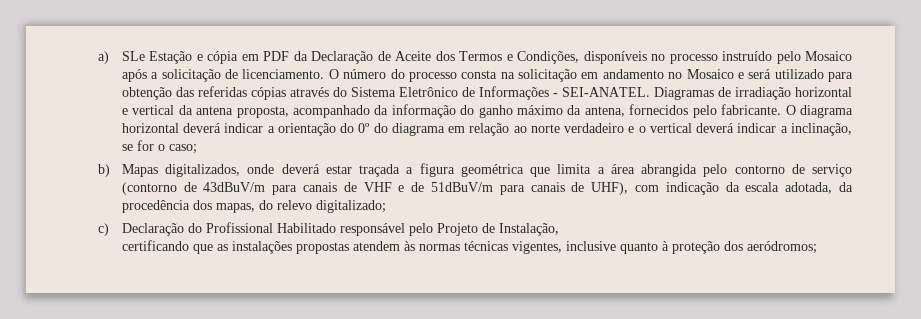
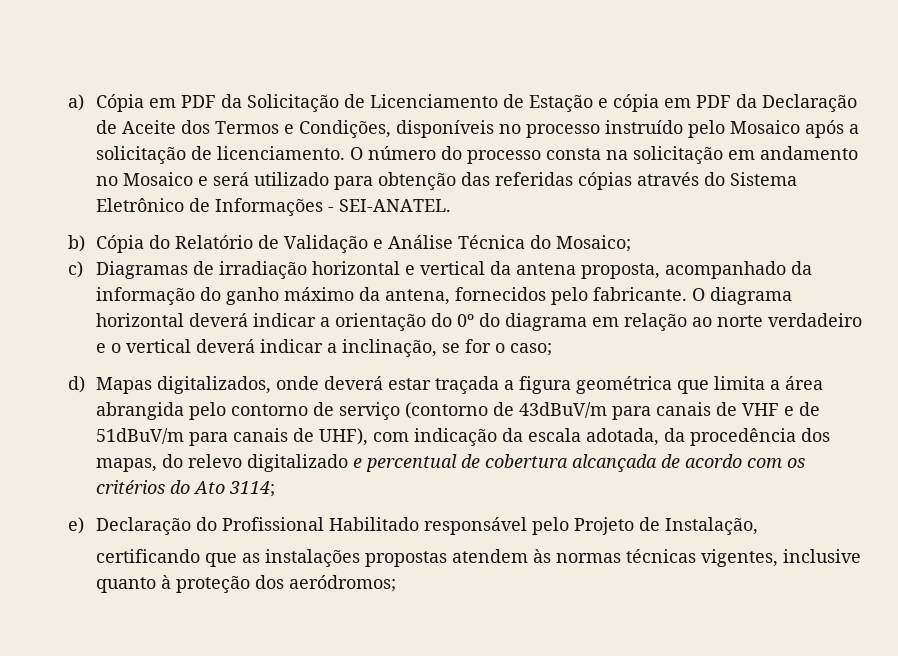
- a) SLe Estação e cópia em PDF da Declaração de Aceite dos Termos e Condições, disponíveis no processo instruído pelo Mosaico após a solicitação de licenciamento.
+ a) Cópia em PDF da Solicitação de Licenciamento de Estação e cópia em PDF da Declaração de Aceite dos Termos e Condições, disponíveis no processo instruído pelo Mosaico após a solicitação de licenciamento.
- O número do processo consta na solicitação em andamento no Mosaico e será utilizado para obtenção das referidas cópias através do Sistema Eletrônico de Informações - SEI-ANATEL. Diagramas de irradiação horizontal e vertical da antena proposta, acompanhado da informação do ganho máximo da antena, fornecidos pelo fabricante.
+ O número do processo consta na solicitação em andamento no Mosaico e será utilizado para obtenção das referidas cópias através do Sistema Eletrônico de Informações - SEI-ANATEL.
+ b) Cópia do Relatório de Validação e Análise Técnica do Mosaico;
+ c) Diagramas de irradiação horizontal e vertical da antena proposta, acompanhado da informação do ganho máximo da antena, fornecidos pelo fabricante.
- b) Mapas digitalizados, onde deverá estar traçada a figura geométrica que limita a área abrangida pelo contorno de serviço (contorno de 43dBuV/m para canais de VHF e de 51dBuV/m para canais de UHF), com indicação da escala adotada, da procedência dos mapas, do relevo digitalizado;
- c) Declaração do Profissional Habilitado responsável pelo Projeto de Instalação,
+ d) Mapas digitalizados, onde deverá estar traçada a figura geométrica que limita a área abrangida pelo contorno de serviço (contorno de 43dBuV/m para canais de VHF e de 51dBuV/m para canais de UHF), com indicação da escala adotada, da procedência dos mapas, do relevo digitalizado e percentual de cobertura alcançada de acordo com os critérios do Ato 3114;
+ e) Declaração do Profissional Habilitado responsável pelo Projeto de Instalação,

